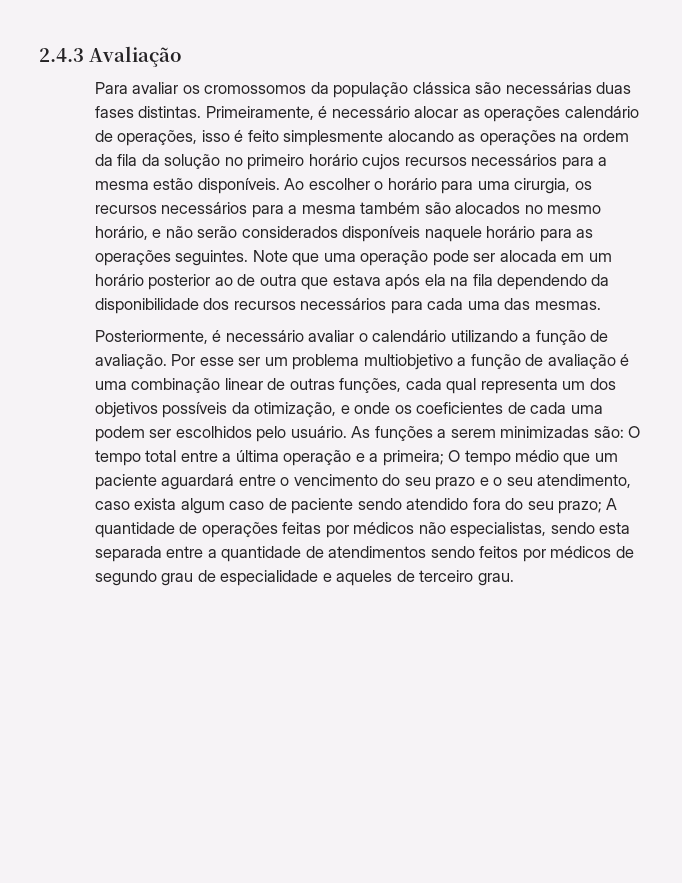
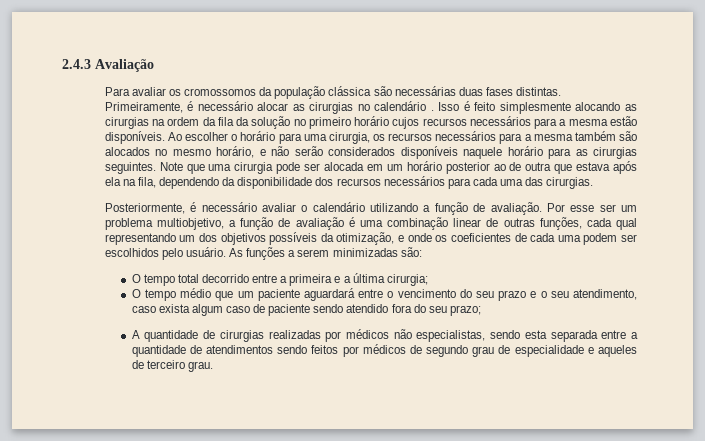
- Primeiramente, é necessário alocar as operações calendário de operações, isso é feito simplesmente alocando as operações na ordem da fila da solução no primeiro horário cujos recursos necessários para a mesma estão disponíveis.
+ Primeiramente, é necessário alocar as cirurgias no calendário . Isso é feito simplesmente alocando as cirurgias na ordem da fila da solução no primeiro horário cujos recursos necessários para a mesma estão disponíveis.
- Ao escolher o horário para uma cirurgia, os recursos necessários para a mesma também são alocados no mesmo horário, e não serão considerados disponíveis naquele horário para as operações seguintes.
+ Ao escolher o horário para uma cirurgia, os recursos necessários para a mesma também são alocados no mesmo horário, e não serão considerados disponíveis naquele horário para as cirurgias seguintes.
- Note que uma operação pode ser alocada em um horário posterior ao de outra que estava após ela na fila dependendo da disponibilidade dos recursos necessários para cada uma das mesmas.
+ Note que uma cirurgia pode ser alocada em um horário posterior ao de outra que estava após ela na fila, dependendo da disponibilidade dos recursos necessários para cada uma das cirurgias.
- Por esse ser um problema multiobjetivo a função de avaliação é uma combinação linear de outras funções, cada qual representa um dos objetivos possíveis da otimização, e onde os coeficientes de cada uma podem ser escolhidos pelo usuário.
+ Por esse ser um problema multiobjetivo, a função de avaliação é uma combinação linear de outras funções, cada qual representando um dos objetivos possíveis da otimização, e onde os coeficientes de cada uma podem ser escolhidos pelo usuário.
- As funções a serem minimizadas são: O tempo total entre a última operação e a primeira; O tempo médio que um paciente aguardará entre o vencimento do seu prazo e o seu atendimento, caso exista algum caso de paciente sendo atendido fora do seu prazo; A quantidade de operações feitas por médicos não especialistas, sendo esta separada entre a quantidade de atendimentos sendo feitos por médicos de segundo grau de especialidade e aqueles de terceiro grau.
+ As funções a serem minimizadas são:
+ O tempo total decorrido entre a primeira e a última cirurgia;
+ O tempo médio que um paciente aguardará entre o vencimento do seu prazo e o seu atendimento, caso exista algum caso de paciente sendo atendido fora do seu prazo;
+ A quantidade de cirurgias realizadas por médicos não especialistas, sendo esta separada entre a quantidade de atendimentos sendo feitos por médicos de segundo grau de especialidade e aqueles de terceiro grau.

